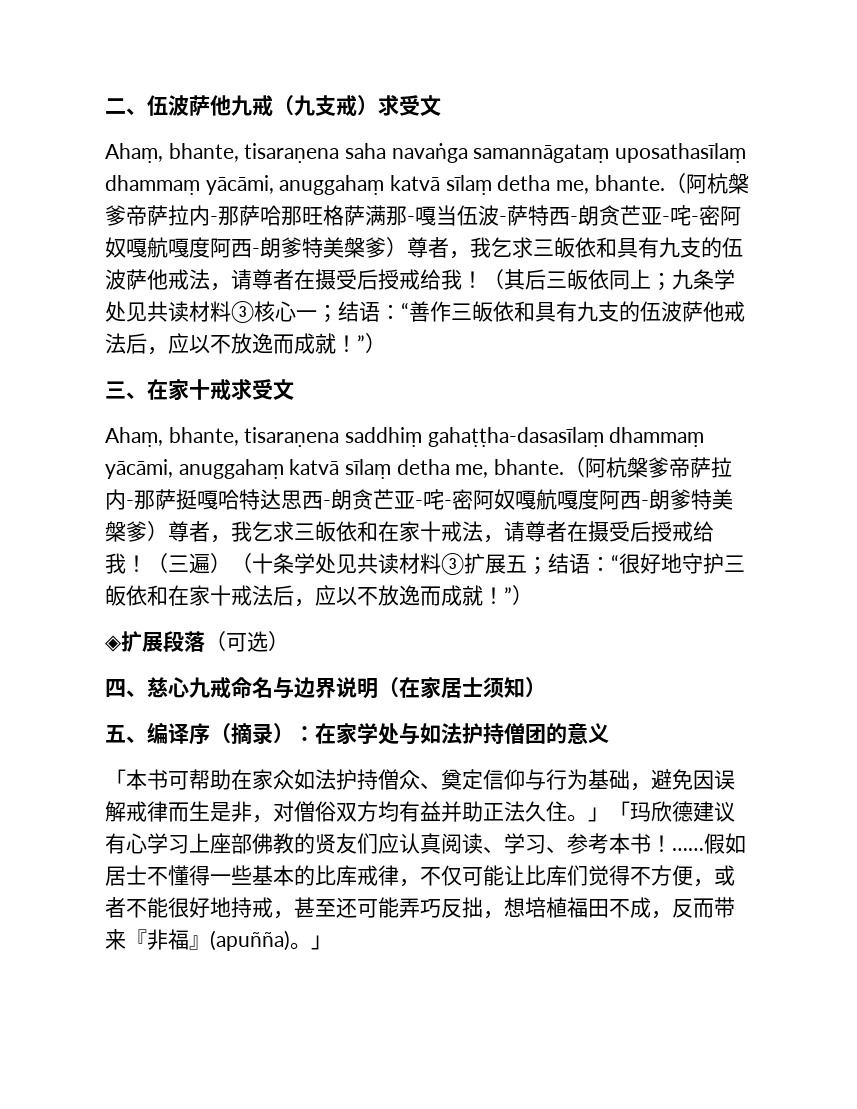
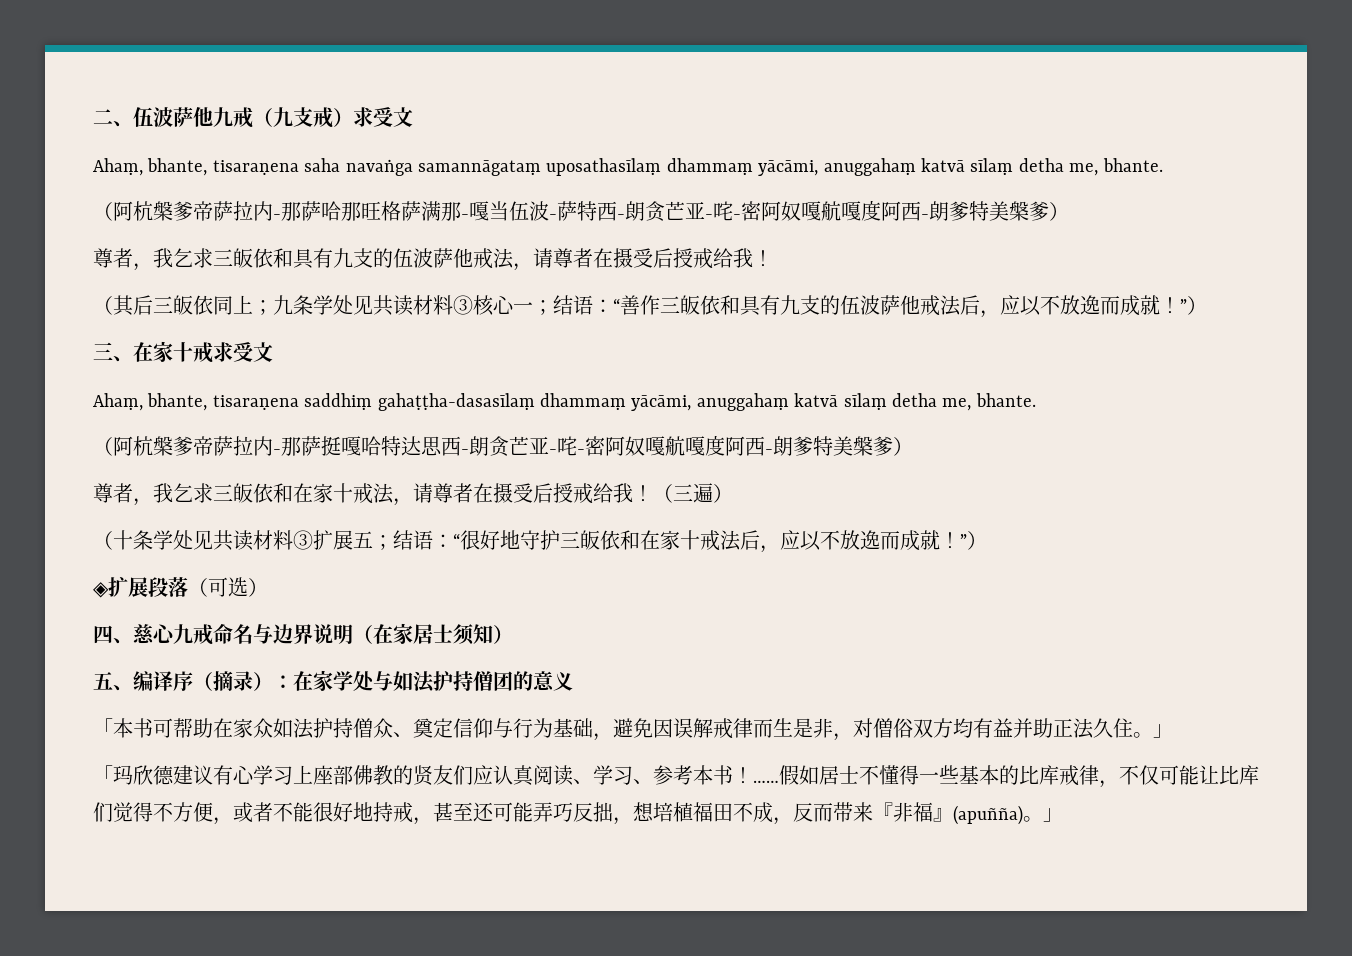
- Ahaṃ, bhante, tisaraṇena saha navaṅga samannāgataṃ uposathasīlaṃ dhammaṃ yācāmi, anuggahaṃ katvā sīlaṃ detha me, bhante.（阿杭槃爹帝萨拉内-那萨哈那旺格萨满那-嘎当伍波-萨特西-朗贪芒亚-咤-密阿奴嘎航嘎度阿西-朗爹特美槃爹）尊者，我乞求三皈依和具有九支的伍波萨他戒法，请尊者在摄受后授戒给我！（其后三皈依同上；
+ Ahaṃ, bhante, tisaraṇena saha navaṅga samannāgataṃ uposathasīlaṃ dhammaṃ yācāmi, anuggahaṃ katvā sīlaṃ detha me, bhante.
+ （阿杭槃爹帝萨拉内-那萨哈那旺格萨满那-嘎当伍波-萨特西-朗贪芒亚-咤-密阿奴嘎航嘎度阿西-朗爹特美槃爹）
+ 尊者，我乞求三皈依和具有九支的伍波萨他戒法，请尊者在摄受后授戒给我！
+ （其后三皈依同上；
- Ahaṃ, bhante, tisaraṇena saddhiṃ gahaṭṭha-dasasīlaṃ dhammaṃ yācāmi, anuggahaṃ katvā sīlaṃ detha me, bhante.（阿杭槃爹帝萨拉内-那萨挺嘎哈特达思西-朗贪芒亚-咤-密阿奴嘎航嘎度阿西-朗爹特美槃爹）尊者，我乞求三皈依和在家十戒法，请尊者在摄受后授戒给我！
+ Ahaṃ, bhante, tisaraṇena saddhiṃ gahaṭṭha-dasasīlaṃ dhammaṃ yācāmi, anuggahaṃ katvā sīlaṃ detha me, bhante.
+ （阿杭槃爹帝萨拉内-那萨挺嘎哈特达思西-朗贪芒亚-咤-密阿奴嘎航嘎度阿西-朗爹特美槃爹）
+ 尊者，我乞求三皈依和在家十戒法，请尊者在摄受后授戒给我！
- （三遍）（十条学处见共读材料③扩展五；结语：“很好地守护三皈依和在家十戒法后，应以不放逸而成就！”）
+ （三遍）
+ （十条学处见共读材料③扩展五；结语：“很好地守护三皈依和在家十戒法后，应以不放逸而成就！”）
- 「本书可帮助在家众如法护持僧众、奠定信仰与行为基础，避免因误解戒律而生是非，对僧俗双方均有益并助正法久住。」「玛欣德建议有心学习上座部佛教的贤友们应认真阅读、学习、参考本书！
+ 「本书可帮助在家众如法护持僧众、奠定信仰与行为基础，避免因误解戒律而生是非，对僧俗双方均有益并助正法久住。」
+ 「玛欣德建议有心学习上座部佛教的贤友们应认真阅读、学习、参考本书！

